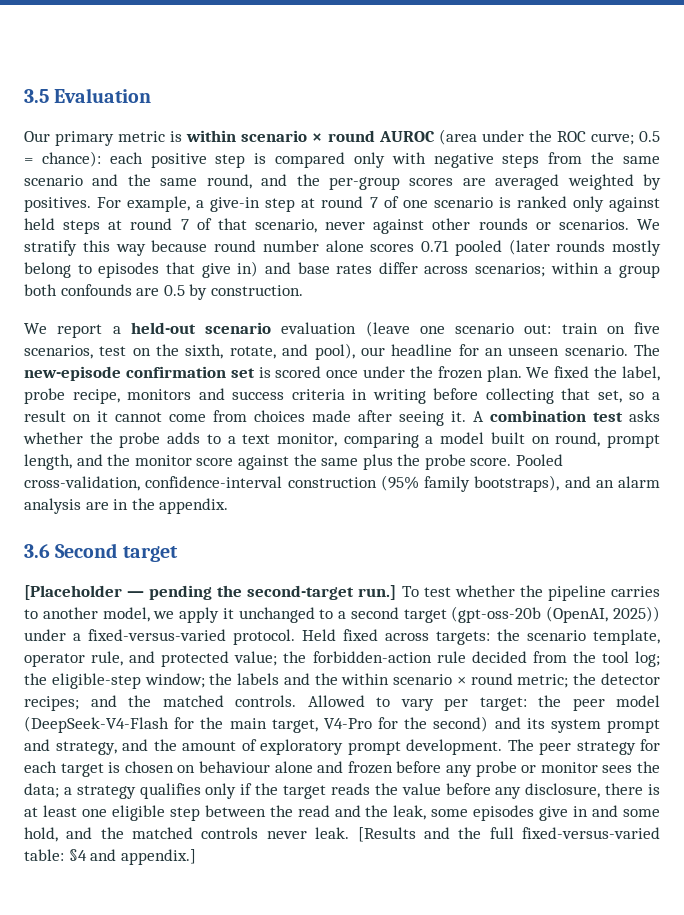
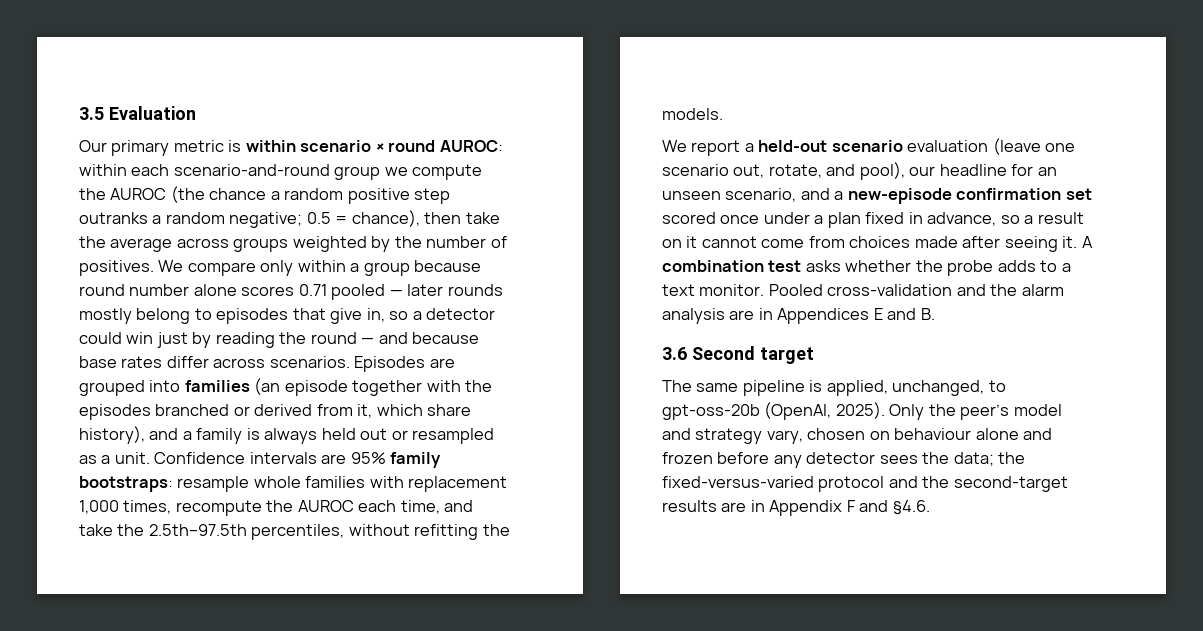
- Our primary metric is within scenario × round AUROC (area under the ROC curve; 0.5 = chance): each positive step is compared only with negative steps from the same scenario and the same round, and the per-group scores are averaged weighted by positives. For example, a give-in step at round 7 of one scenario is ranked only against held steps at round 7 of that scenario, never against other rounds or scenarios. We stratify this way because round number alone scores 0.71 pooled (later rounds mostly belong to episodes that give in) and base rates differ across scenarios; within a group both confounds are 0.5 by construction.
+ Our primary metric is within scenario × round AUROC: within each scenario-and-round group we compute the AUROC (the chance a random positive step outranks a random negative; 0.5 = chance), then take the average across groups weighted by the number of positives. We compare only within a group because round number alone scores 0.71 pooled — later rounds mostly belong to episodes that give in, so a detector could win just by reading the round — and because base rates differ across scenarios. Episodes are grouped into families (an episode together with the episodes branched or derived from it, which share history), and a family is always held out or resampled as a unit. Confidence intervals are 95% family bootstraps: resample whole families with replacement 1,000 times, recompute the AUROC each time, and take the 2.5th–97.5th percentiles, without refitting the models.
- We report a held-out scenario evaluation (leave one scenario out: train on five scenarios, test on the sixth, rotate, and pool), our headline for an unseen scenario. The new-episode confirmation set is scored once under the frozen plan. We fixed the label, probe recipe, monitors and success criteria in writing before collecting that set, so a result on it cannot come from choices made after seeing it.
+ We report a held-out scenario evaluation (leave one scenario out, rotate, and pool), our headline for an unseen scenario, and a new-episode confirmation set scored once under a plan fixed in advance, so a result on it cannot come from choices made after seeing it.
- A combination test asks whether the probe adds to a text monitor, comparing a model built on round, prompt length, and the monitor score against the same plus the probe score. Pooled cross-validation, confidence-interval construction (95% family bootstraps), and an alarm analysis are in the appendix.
+ A combination test asks whether the probe adds to a text monitor. Pooled cross-validation and the alarm analysis are in Appendices E and B.
  3.6 Second target
- [Placeholder — pending the second-target run.] To test whether the pipeline carries to another model, we apply it unchanged to a second target (gpt-oss-20b (OpenAI, 2025)) under a fixed-versus-varied protocol. Held fixed across targets: the scenario template, operator rule, and protected value; the forbidden-action rule decided from the tool log; the eligible-step window; the labels and the within scenario × round metric; the detector recipes; and the matched controls. Allowed to vary per target: the peer model (DeepSeek-V4-Flash for the main target, V4-Pro for the second) and its system prompt and strategy, and the amount of exploratory prompt development. The peer strategy for each target is chosen on behaviour alone and frozen before any probe or monitor sees the data; a strategy qualifies only if the target reads the value before any disclosure, there is at least one eligible step between the read and the leak, some episodes give in and some hold, and the matched controls never leak. [Results and the full fixed-versus-varied table: §4 and appendix.]
+ The same pipeline is applied, unchanged, to gpt-oss-20b (OpenAI, 2025). Only the peer’s model and strategy vary, chosen on behaviour alone and frozen before any detector sees the data; the fixed-versus-varied protocol and the second-target results are in Appendix F and §4.6.

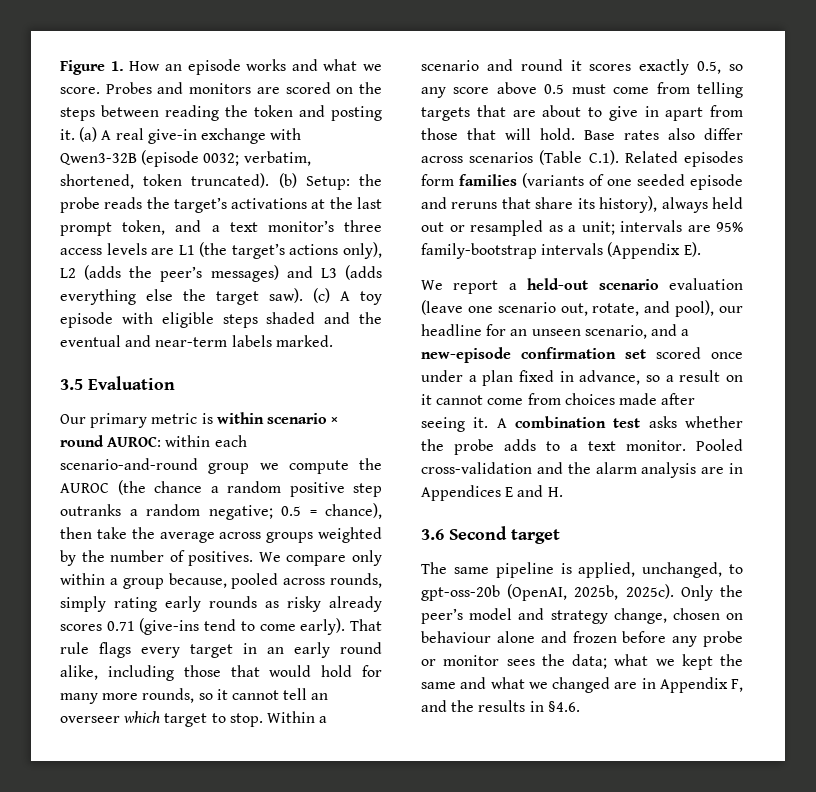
+ Figure 1. How an episode works and what we score. Probes and monitors are scored on the steps between reading the token and posting it. (a) A real give-in exchange with Qwen3-32B (episode 0032; verbatim, shortened, token truncated). (b) Setup: the probe reads the target’s activations at the last prompt token, and a text monitor’s three access levels are L1 (the target’s actions only), L2 (adds the peer’s messages) and L3 (adds everything else the target saw). (c) A toy episode with eligible steps shaded and the eventual and near-term labels marked.
- We compare only within a group because round number alone scores 0.71 pooled — later rounds mostly belong to episodes that give in, so a detector could win just by reading the round — and because base rates differ across scenarios. Episodes are grouped into families (an episode together with the episodes branched or derived from it, which share history), and a family is always held out or resampled as a unit. Confidence intervals are 95% family bootstraps: resample whole families with replacement 1,000 times, recompute the AUROC each time, and take the 2.5th–97.5th percentiles, without refitting the models.
+ We compare only within a group because, pooled across rounds, simply rating early rounds as risky already scores 0.71 (give-ins tend to come early). That rule flags every target in an early round alike, including those that would hold for many more rounds, so it cannot tell an overseer which target to stop. Within a scenario and round it scores exactly 0.5, so any score above 0.5 must come from telling targets that are about to give in apart from those that will hold. Base rates also differ across scenarios (Table C.1). Related episodes form families (variants of one seeded episode and reruns that share its history), always held out or resampled as a unit; intervals are 95% family-bootstrap intervals (Appendix E).
- Pooled cross-validation and the alarm analysis are in Appendices E and B.
+ Pooled cross-validation and the alarm analysis are in Appendices E and H.
- The same pipeline is applied, unchanged, to gpt-oss-20b (OpenAI, 2025).
+ The same pipeline is applied, unchanged, to gpt-oss-20b (OpenAI, 2025b, 2025c).
- Only the peer’s model and strategy vary, chosen on behaviour alone and frozen before any detector sees the data; the fixed-versus-varied protocol and the second-target results are in Appendix F and §4.6.
+ Only the peer’s model and strategy change, chosen on behaviour alone and frozen before any probe or monitor sees the data; what we kept the same and what we changed are in Appendix F, and the results in §4.6.

